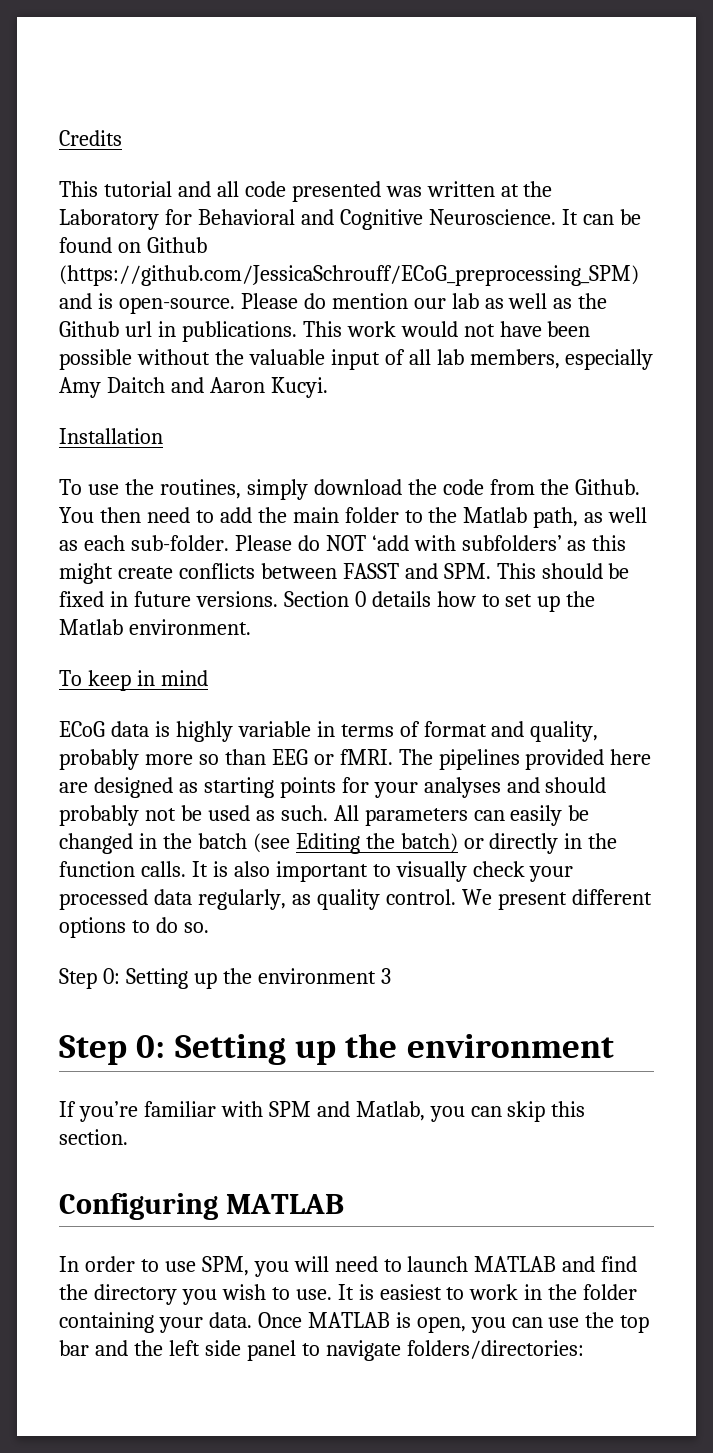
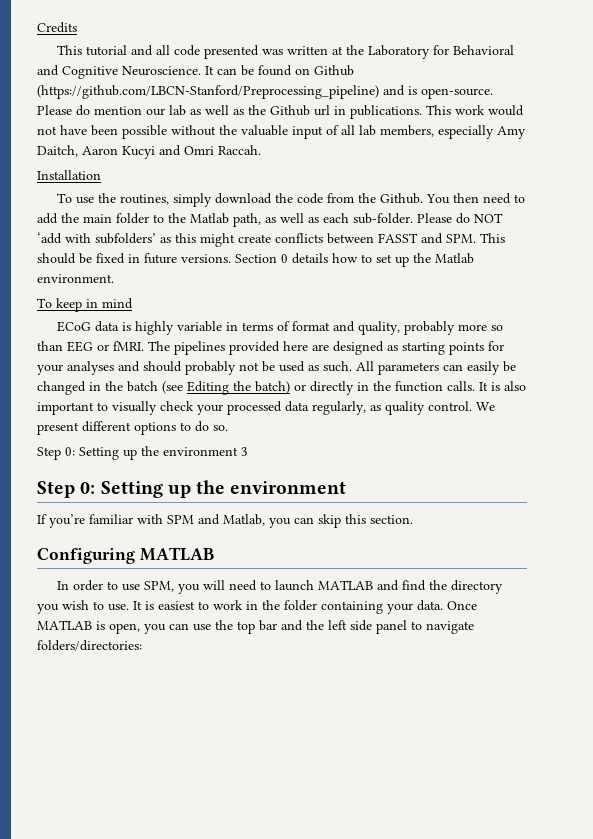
- It can be found on Github (https://github.com/JessicaSchrouff/ECoG_preprocessing_SPM) and is open-source.
+ It can be found on Github (https://github.com/LBCN-Stanford/Preprocessing_pipeline) and is open-source.
- This work would not have been possible without the valuable input of all lab members, especially Amy Daitch and Aaron Kucyi.
+ This work would not have been possible without the valuable input of all lab members, especially Amy Daitch, Aaron Kucyi and Omri Raccah.

